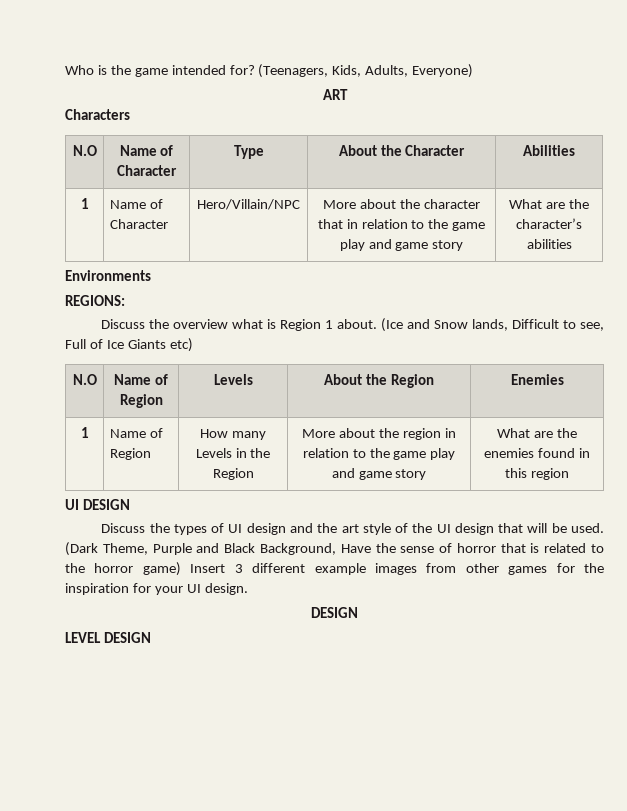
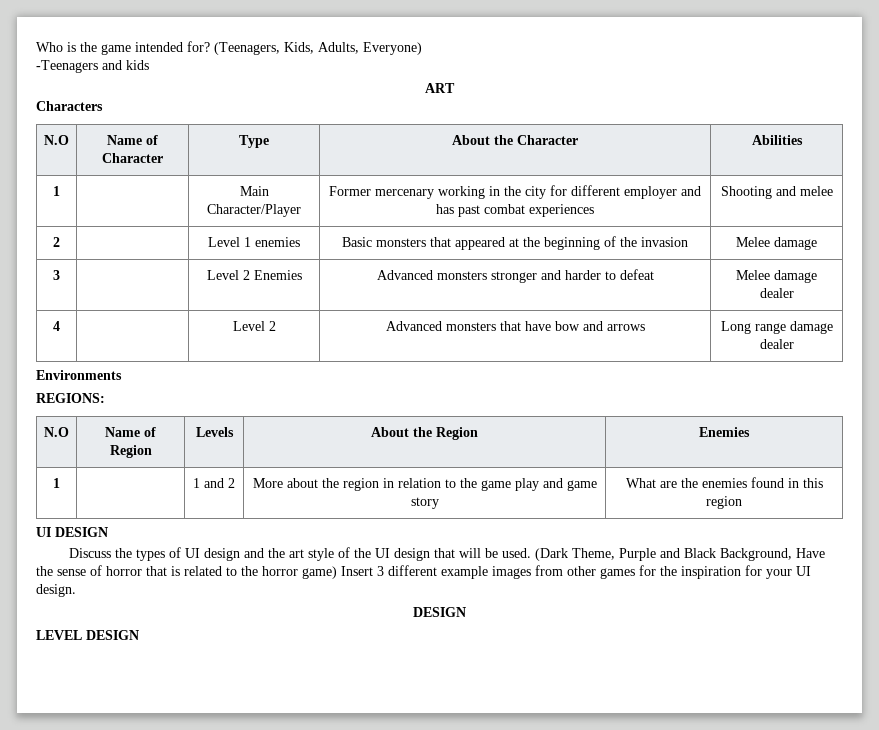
+ -Teenagers and kids
- 1 | Name of Character | Hero/Villain/NPC | More about the character that in relation to the game play and game story | What are the character’s abilities
+ 1 | | Main Character/Player | Former mercenary working in the city for different employer and has past combat experiences | Shooting and melee
+ 2 | | Level 1 enemies | Basic monsters that appeared at the beginning of the invasion | Melee damage
+ 3 | | Level 2 Enemies | Advanced monsters stronger and harder to defeat | Melee damage dealer
+ 4 | | Level 2 | Advanced monsters that have bow and arrows | Long range damage dealer
  Environments
  REGIONS:
- Discuss the overview what is Region 1 about. (Ice and Snow lands, Difficult to see, Full of Ice Giants etc)
- 1 | Name of Region | How many Levels in the Region | More about the region in relation to the game play and game story | What are the enemies found in this region
+ 1 | | 1 and 2 | More about the region in relation to the game play and game story | What are the enemies found in this region

